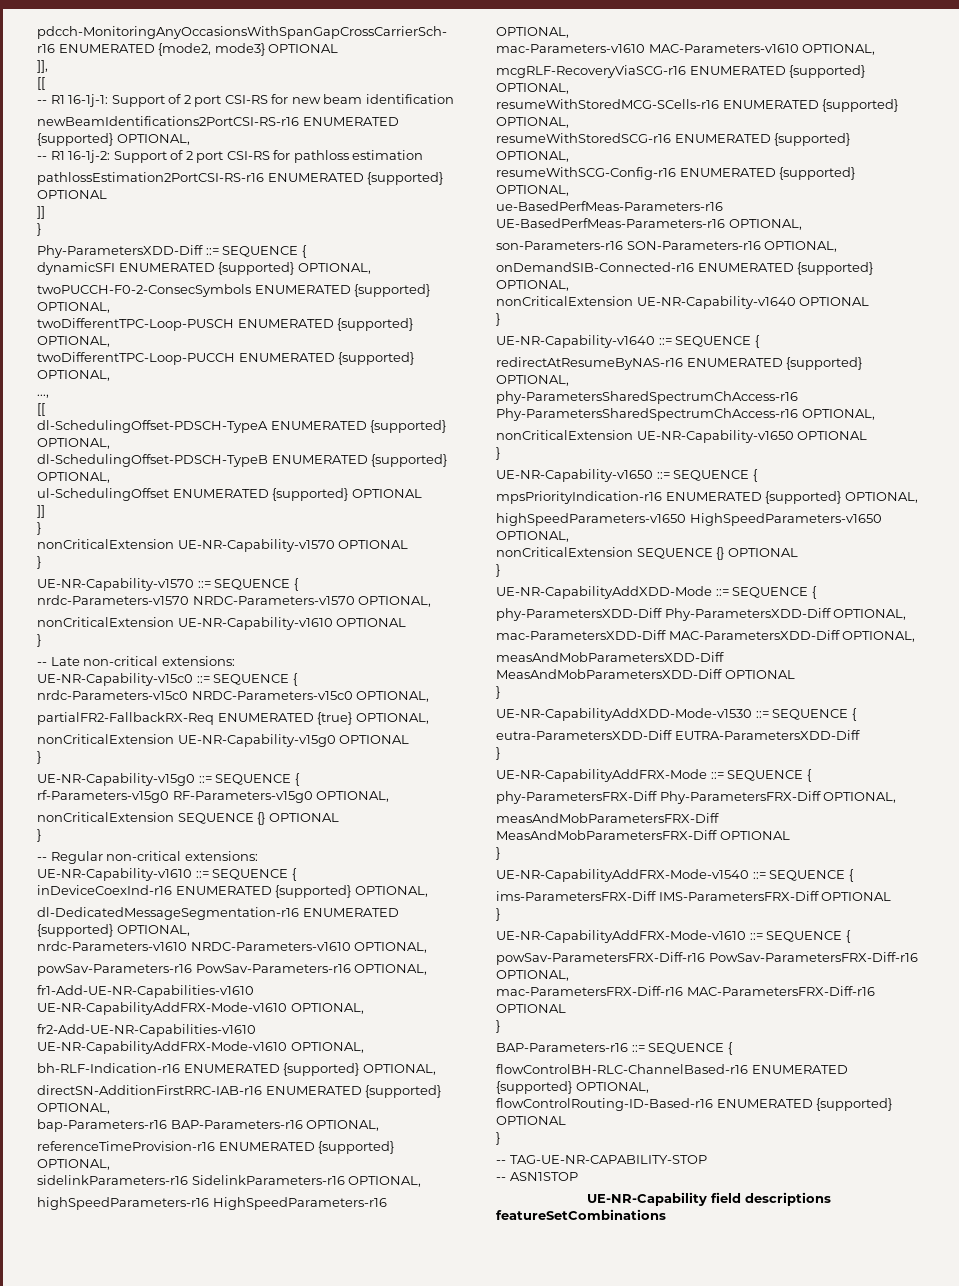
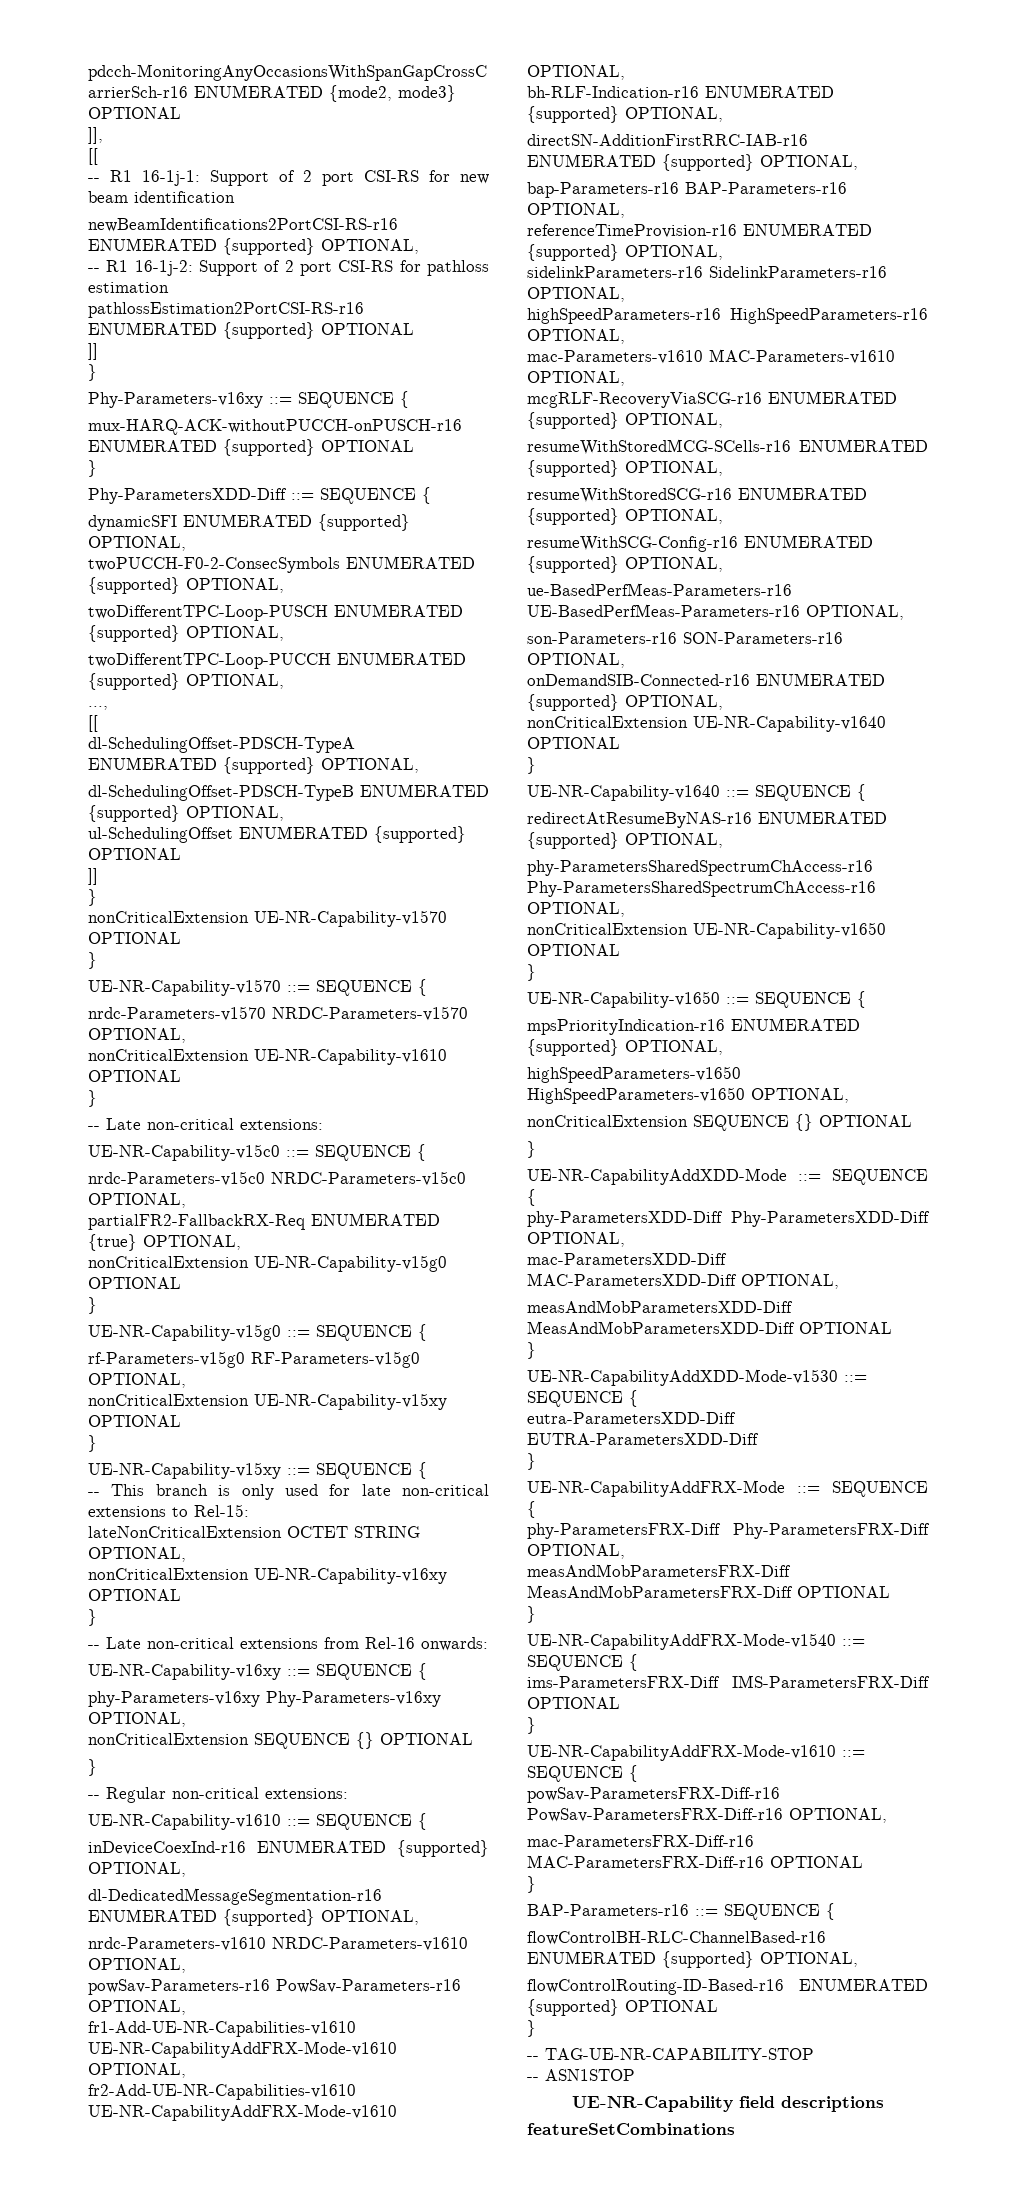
+ Phy-Parameters-v16xy ::= SEQUENCE {
+ mux-HARQ-ACK-withoutPUCCH-onPUSCH-r16 ENUMERATED {supported} OPTIONAL
+ }
+ nonCriticalExtension UE-NR-Capability-v15xy OPTIONAL
+ }
+ UE-NR-Capability-v15xy ::= SEQUENCE {
+ -- This branch is only used for late non-critical extensions to Rel-15:
+ lateNonCriticalExtension OCTET STRING OPTIONAL,
+ nonCriticalExtension UE-NR-Capability-v16xy OPTIONAL
+ }
+ -- Late non-critical extensions from Rel-16 onwards:
+ UE-NR-Capability-v16xy ::= SEQUENCE {
+ phy-Parameters-v16xy Phy-Parameters-v16xy OPTIONAL,

